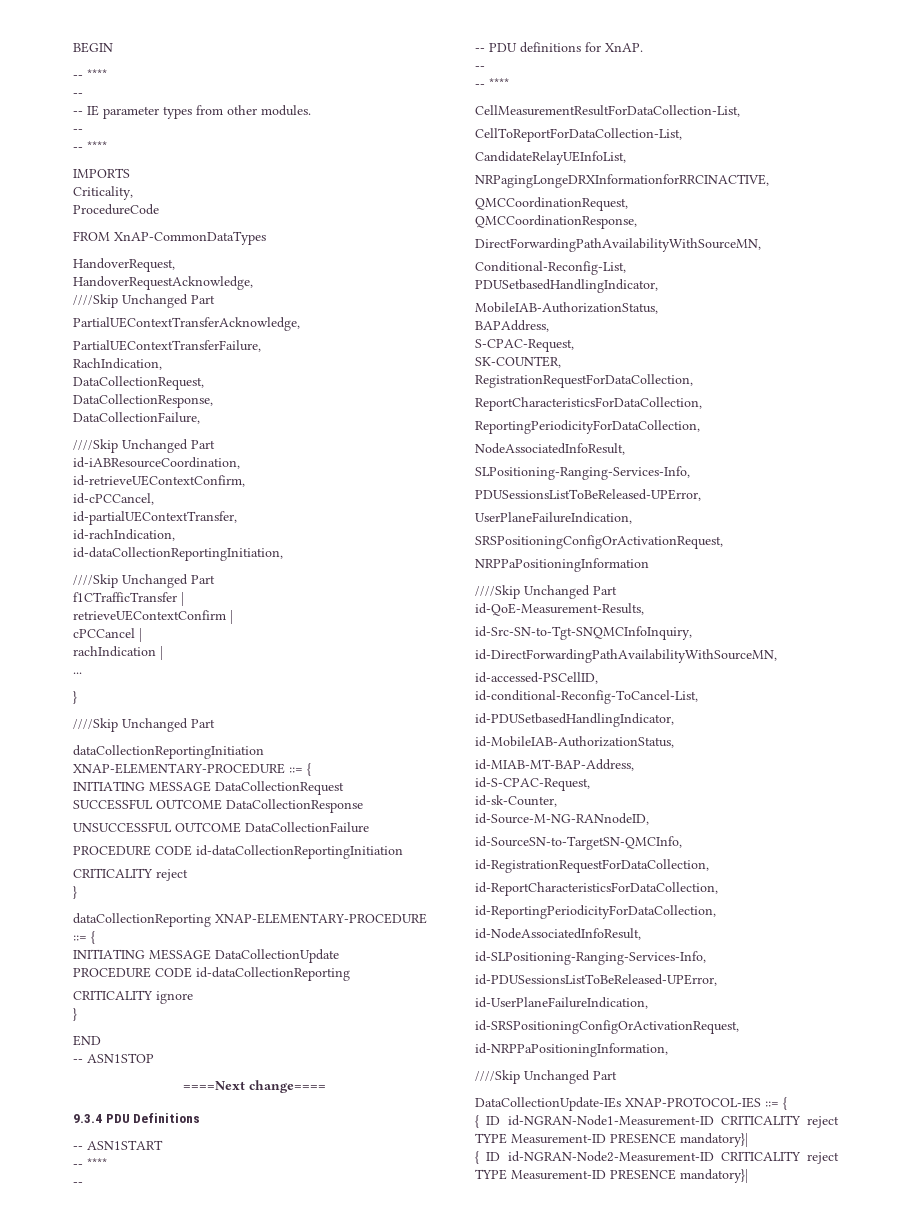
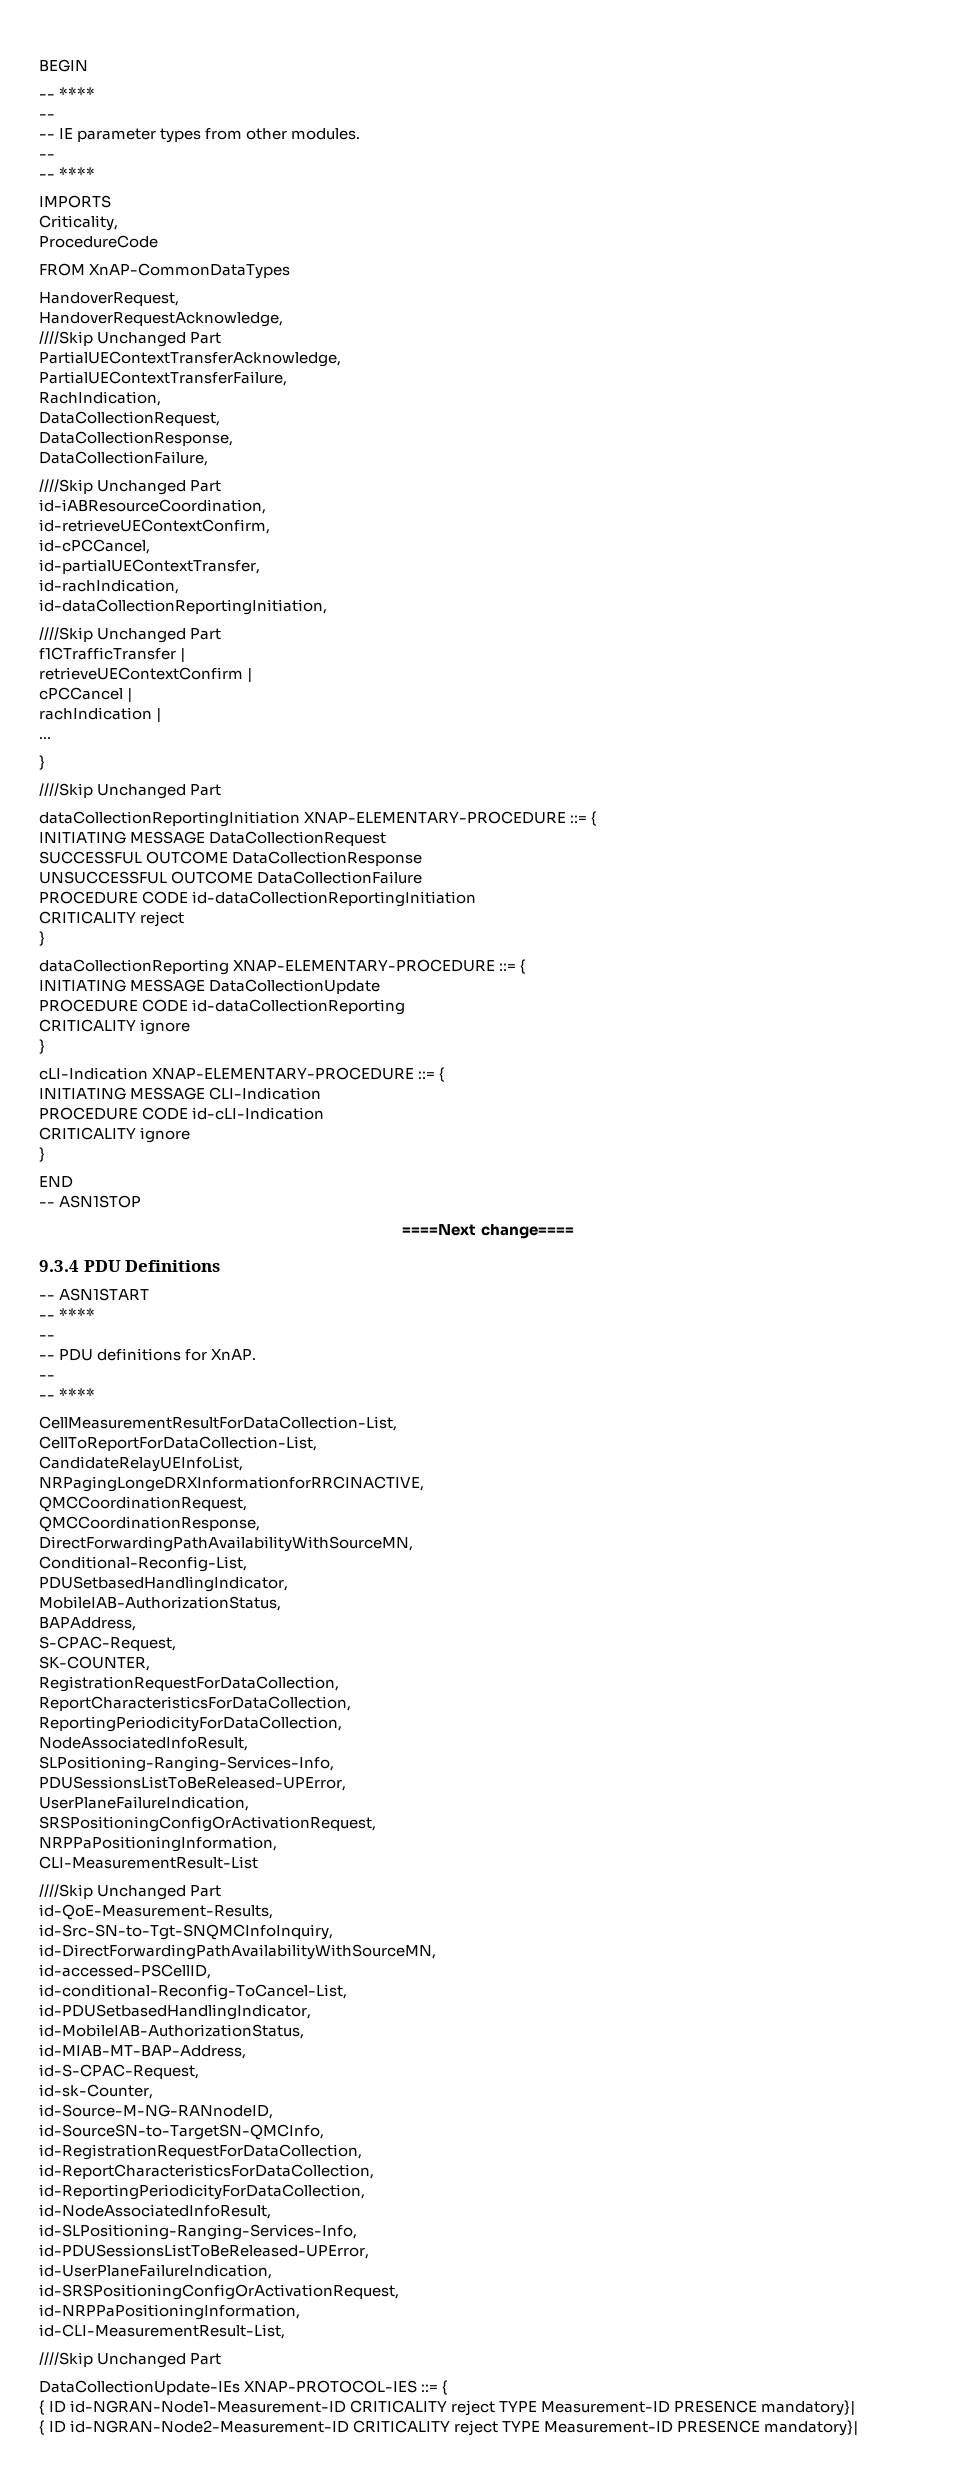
+ cLI-Indication XNAP-ELEMENTARY-PROCEDURE ::= {
+ INITIATING MESSAGE CLI-Indication
+ PROCEDURE CODE id-cLI-Indication
+ CRITICALITY ignore
+ }
- NRPPaPositioningInformation
+ NRPPaPositioningInformation,
+ CLI-MeasurementResult-List
+ id-CLI-MeasurementResult-List,

